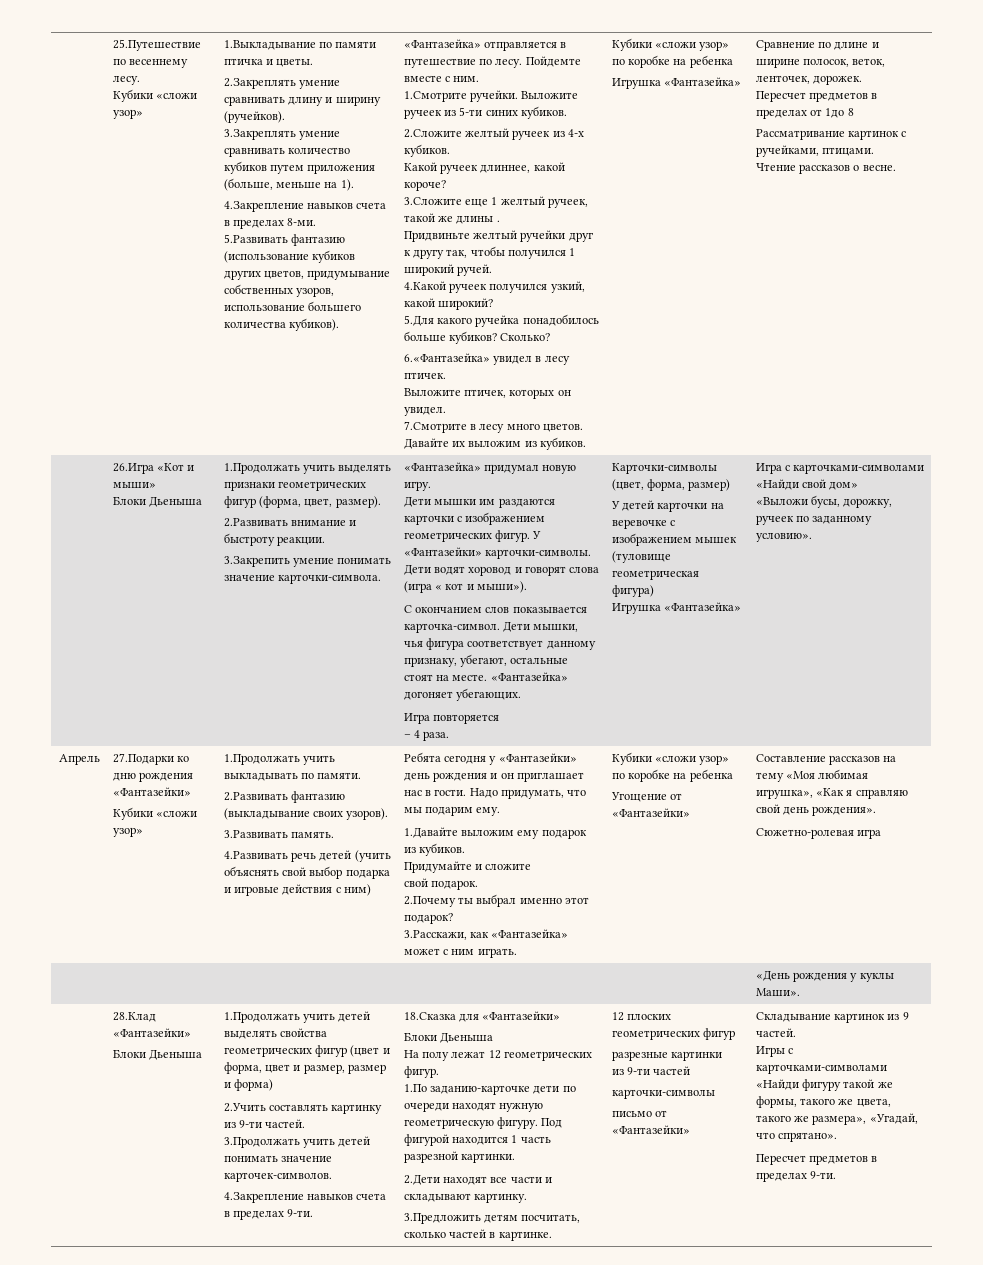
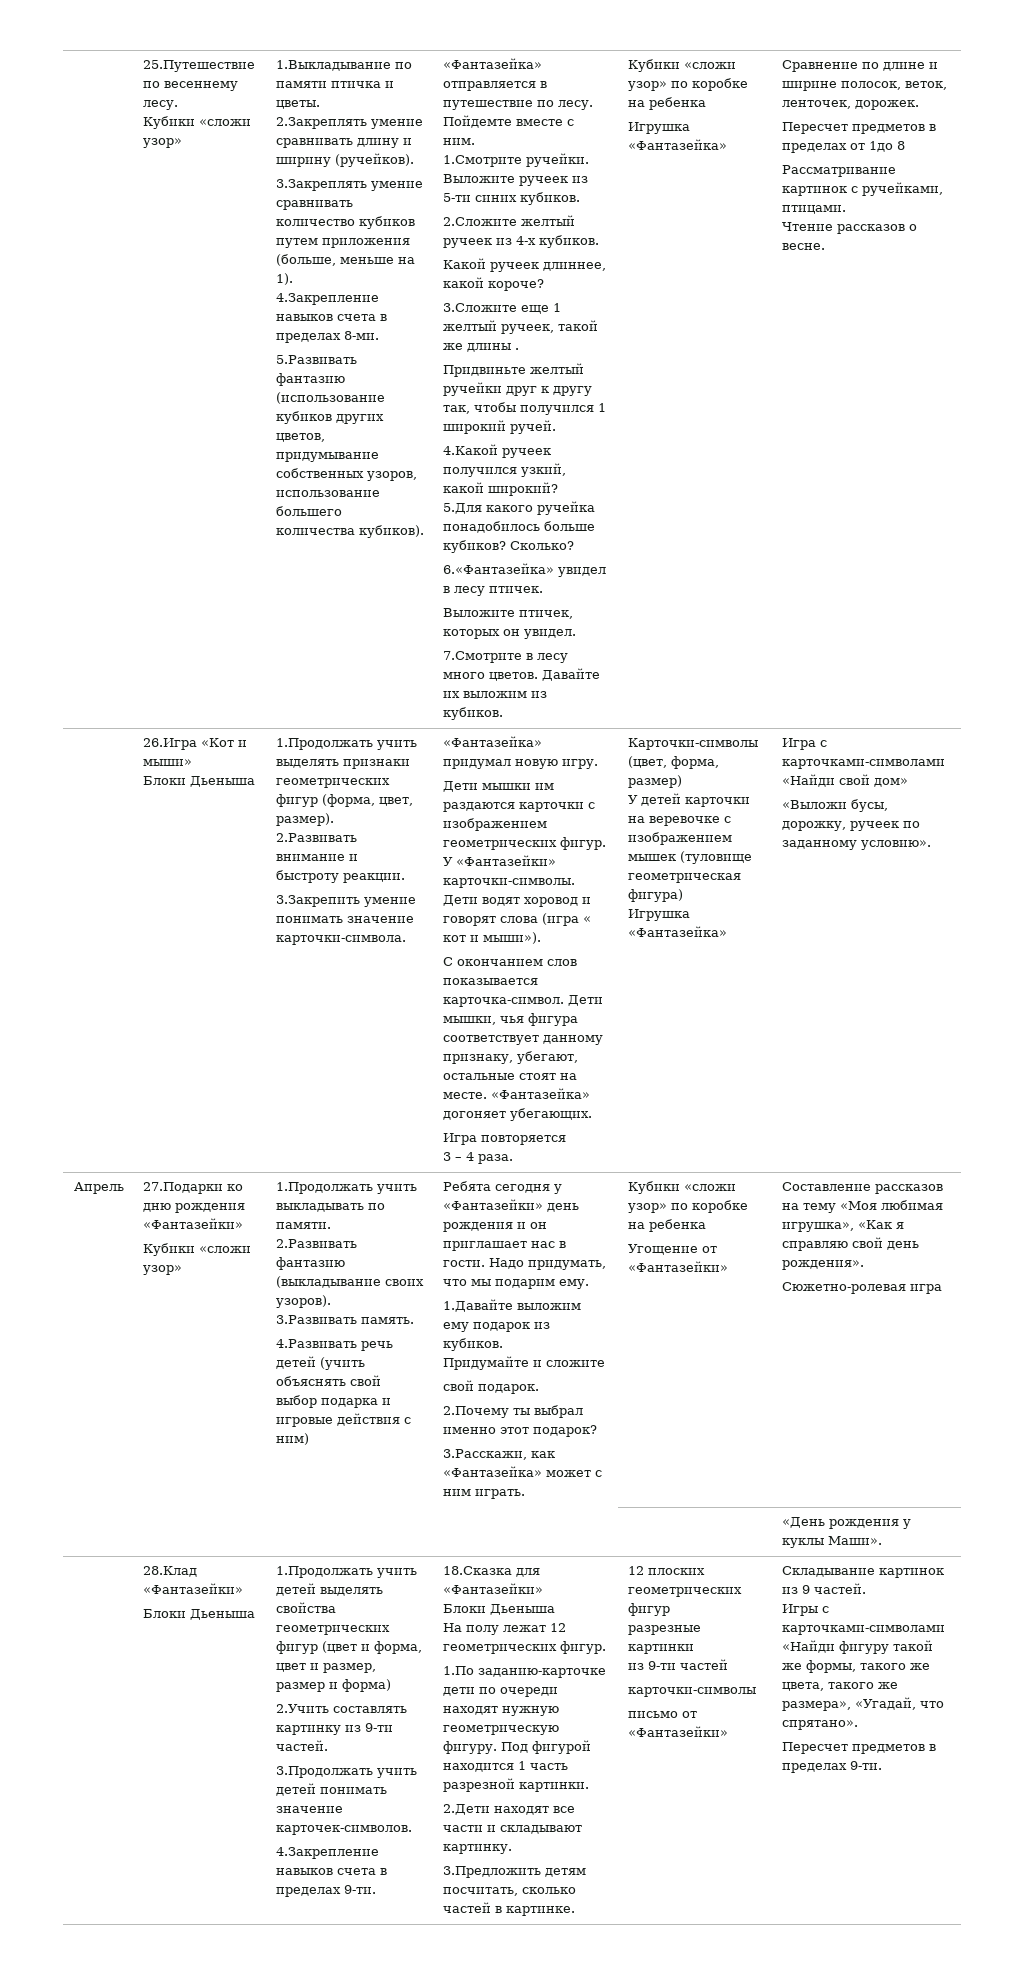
- – 4 раза.
+ 3 – 4 раза.

